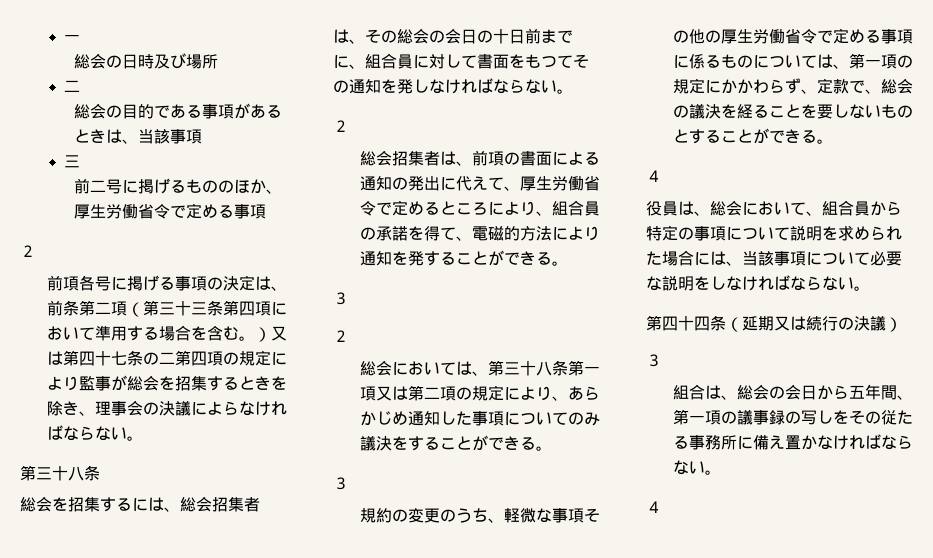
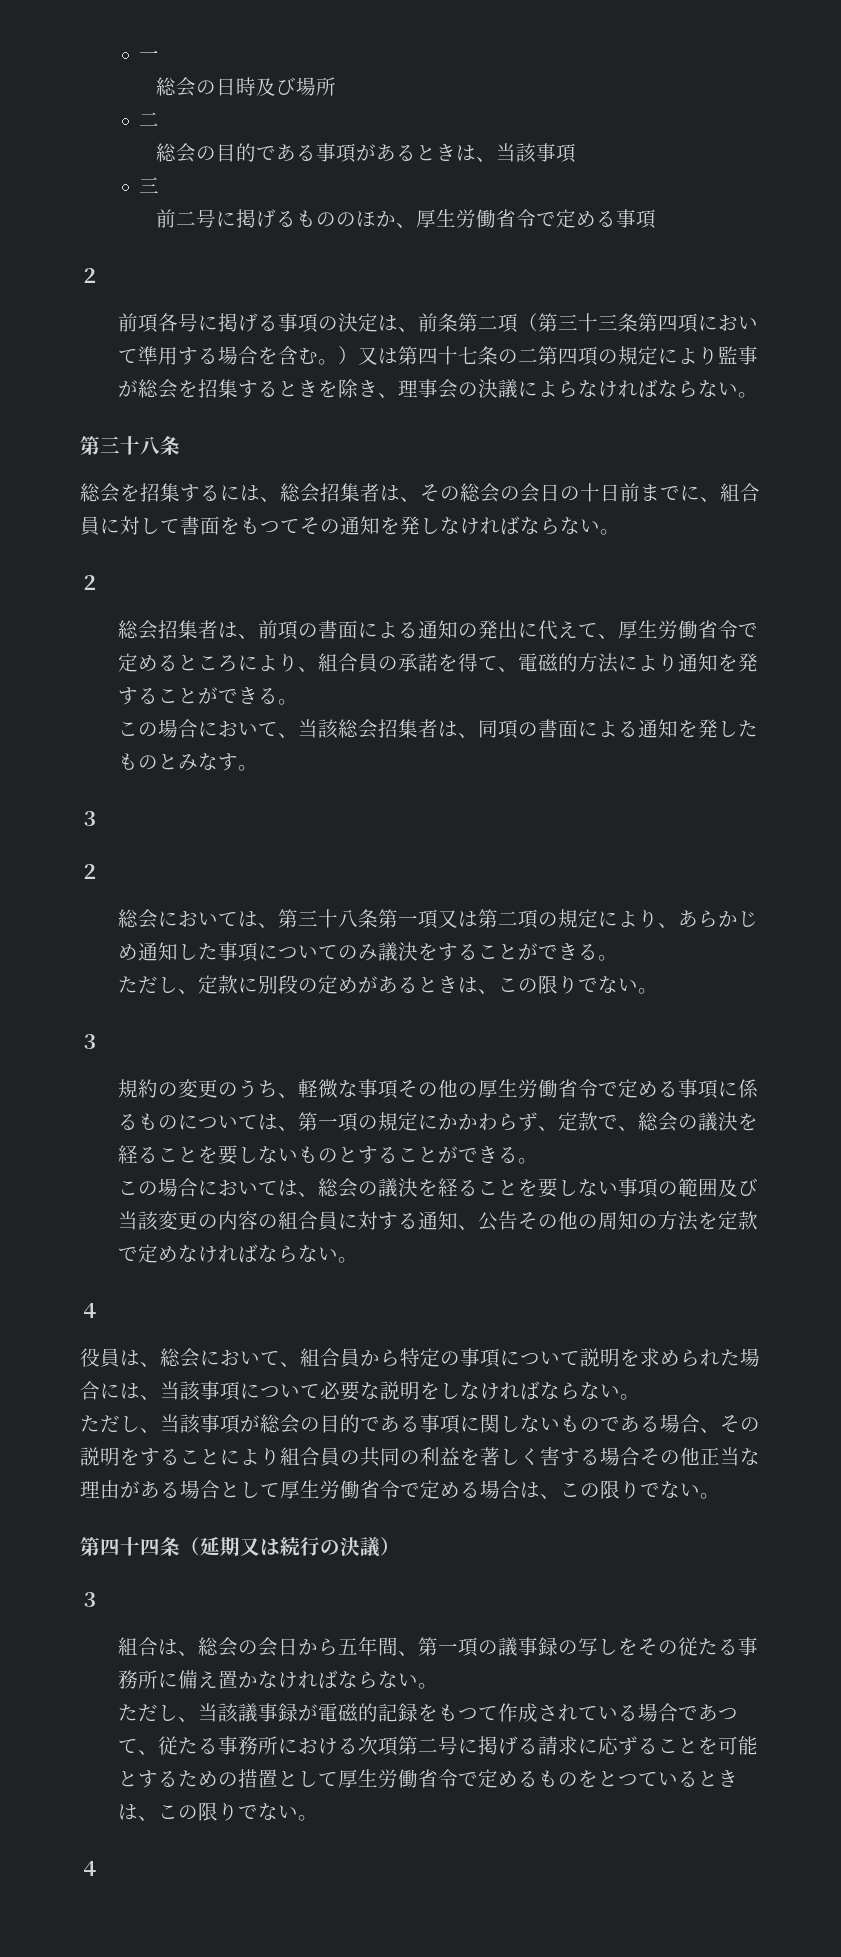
+ この場合において、当該総会招集者は、同項の書面による通知を発したものとみなす。
+ ただし、定款に別段の定めがあるときは、この限りでない。
+ この場合においては、総会の議決を経ることを要しない事項の範囲及び当該変更の内容の組合員に対する通知、公告その他の周知の方法を定款で定めなければならない。
+ ただし、当該事項が総会の目的である事項に関しないものである場合、その説明をすることにより組合員の共同の利益を著しく害する場合その他正当な理由がある場合として厚生労働省令で定める場合は、この限りでない。
+ ただし、当該議事録が電磁的記録をもつて作成されている場合であつて、従たる事務所における次項第二号に掲げる請求に応ずることを可能とするための措置として厚生労働省令で定めるものをとつているときは、この限りでない。

